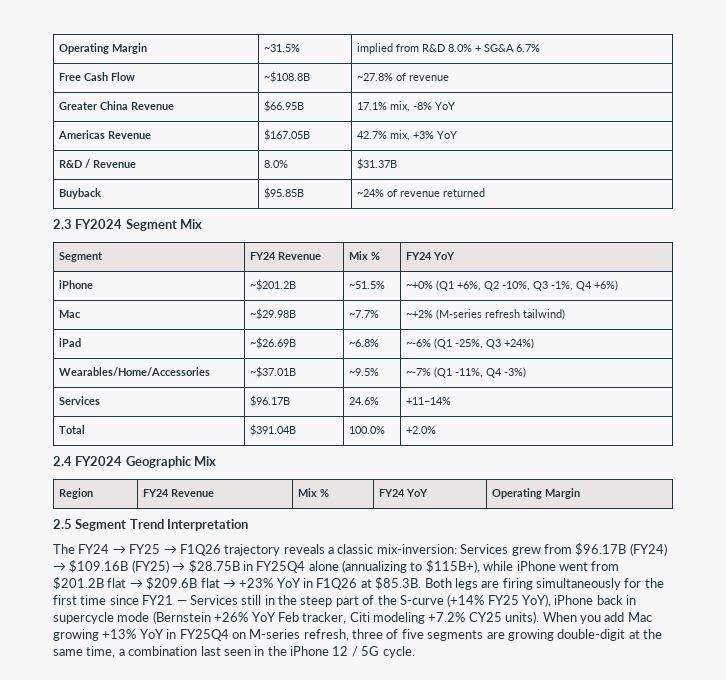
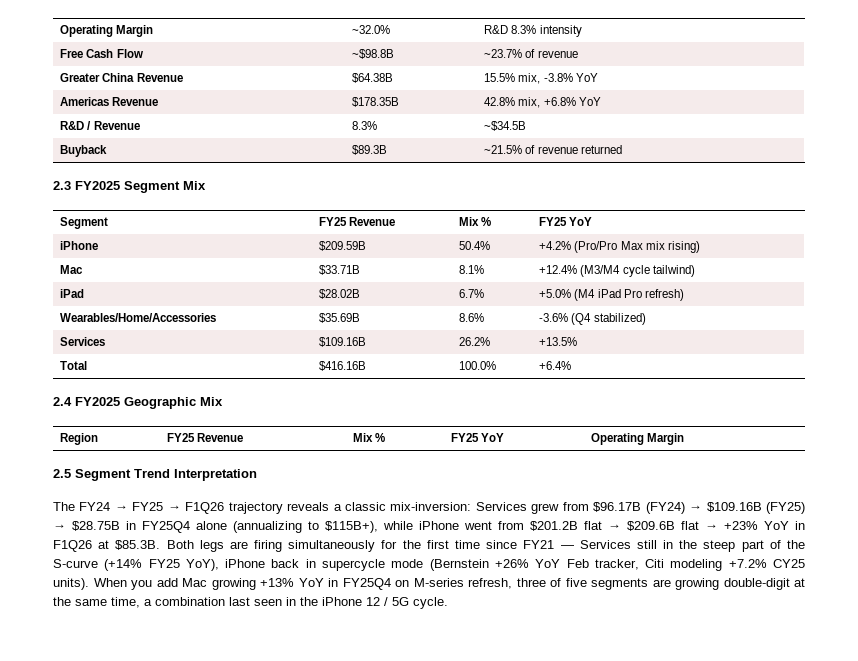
- Operating Margin | ~31.5% | implied from R&D 8.0% + SG&A 6.7%
+ Operating Margin | ~32.0% | R&D 8.3% intensity
- Free Cash Flow | ~$108.8B | ~27.8% of revenue
+ Free Cash Flow | ~$98.8B | ~23.7% of revenue
- Greater China Revenue | $66.95B | 17.1% mix, -8% YoY
+ Greater China Revenue | $64.38B | 15.5% mix, -3.8% YoY
- Americas Revenue | $167.05B | 42.7% mix, +3% YoY
+ Americas Revenue | $178.35B | 42.8% mix, +6.8% YoY
- R&D / Revenue | 8.0% | $31.37B
+ R&D / Revenue | 8.3% | ~$34.5B
- Buyback | $95.85B | ~24% of revenue returned
+ Buyback | $89.3B | ~21.5% of revenue returned
- 2.3 FY2024 Segment Mix
+ 2.3 FY2025 Segment Mix
- Segment | FY24 Revenue | Mix % | FY24 YoY
+ Segment | FY25 Revenue | Mix % | FY25 YoY
- iPhone | ~$201.2B | ~51.5% | ~+0% (Q1 +6%, Q2 -10%, Q3 -1%, Q4 +6%)
- Mac | ~$29.98B | ~7.7% | ~+2% (M-series refresh tailwind)
- iPad | ~$26.69B | ~6.8% | ~-6% (Q1 -25%, Q3 +24%)
- Wearables/Home/Accessories | ~$37.01B | ~9.5% | ~-7% (Q1 -11%, Q4 -3%)
- Services | $96.17B | 24.6% | +11–14%
+ iPhone | $209.59B | 50.4% | +4.2% (Pro/Pro Max mix rising)
+ Mac | $33.71B | 8.1% | +12.4% (M3/M4 cycle tailwind)
+ iPad | $28.02B | 6.7% | +5.0% (M4 iPad Pro refresh)
+ Wearables/Home/Accessories | $35.69B | 8.6% | -3.6% (Q4 stabilized)
+ Services | $109.16B | 26.2% | +13.5%
- Total | $391.04B | 100.0% | +2.0%
+ Total | $416.16B | 100.0% | +6.4%
- 2.4 FY2024 Geographic Mix
+ 2.4 FY2025 Geographic Mix
- Region | FY24 Revenue | Mix % | FY24 YoY | Operating Margin
+ Region | FY25 Revenue | Mix % | FY25 YoY | Operating Margin

